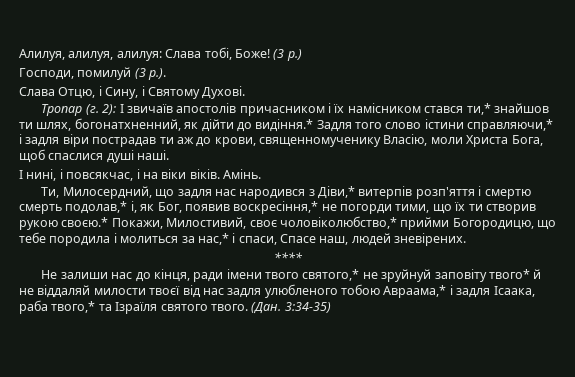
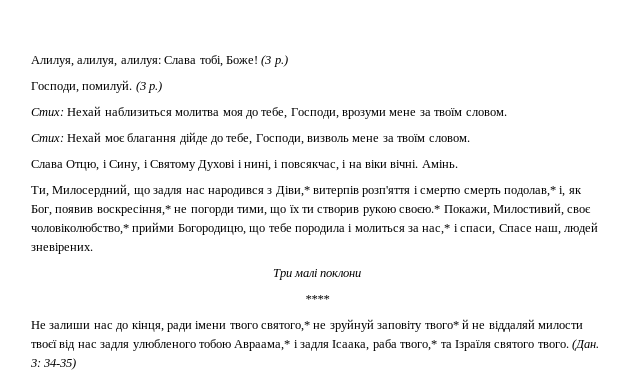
- Господи, помилуй (3 р.).
+ Господи, помилуй. (3 р.)
+ Стих: Нехай наблизиться молитва моя до тебе, Господи, врозуми мене за твоїм словом.
+ Стих: Нехай моє благання дійде до тебе, Господи, визволь мене за твоїм словом.
- Слава Отцю, і Сину, і Святому Духові.
- Тропар (г. 2): I звичаїв апостолів причасником і їх намісником стався ти,* знайшов ти шлях, богонатхненний, як дійти до видіння.* Задля того слово істини справляючи,* і задля віри пострадав ти аж до крови, священномученику Власію, моли Христа Бога, щоб спаслися душі наші.
- І нині, і повсякчас, і на віки віків.
+ Слава Отцю, і Сину, і Святому Духові і нині, і повсякчас, і на віки вічні.
+ Три малі поклони
- (Дан. 3:34-35)
+ (Дан. 3: 34-35)

